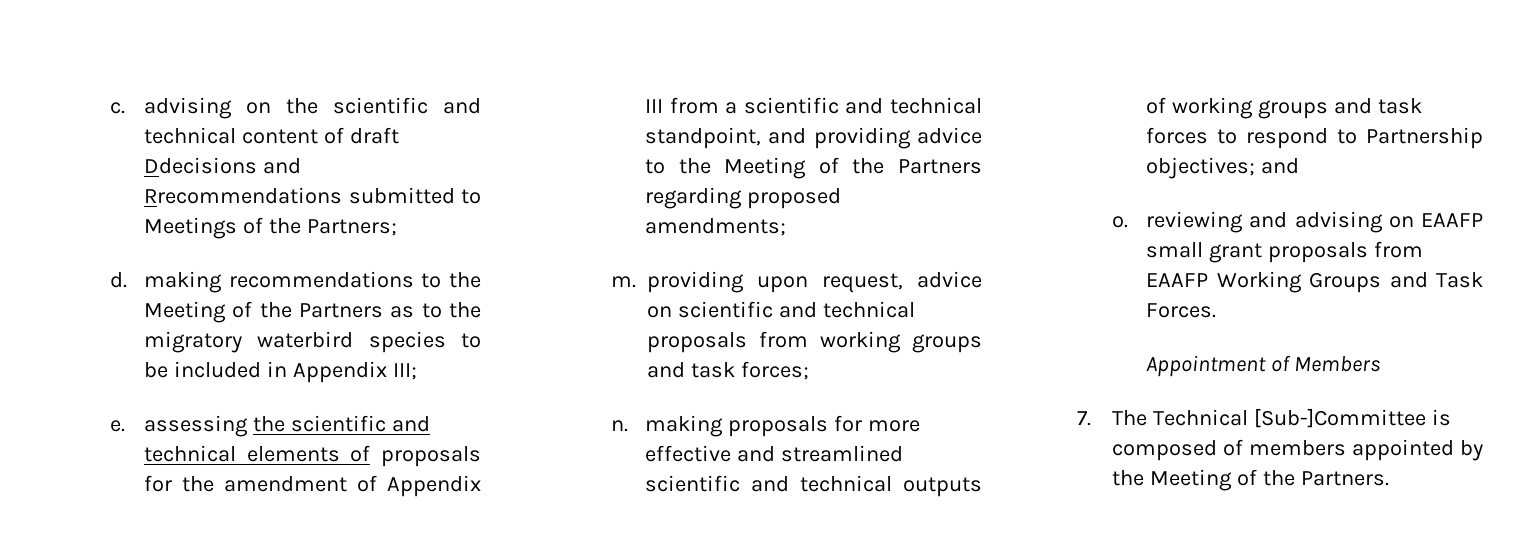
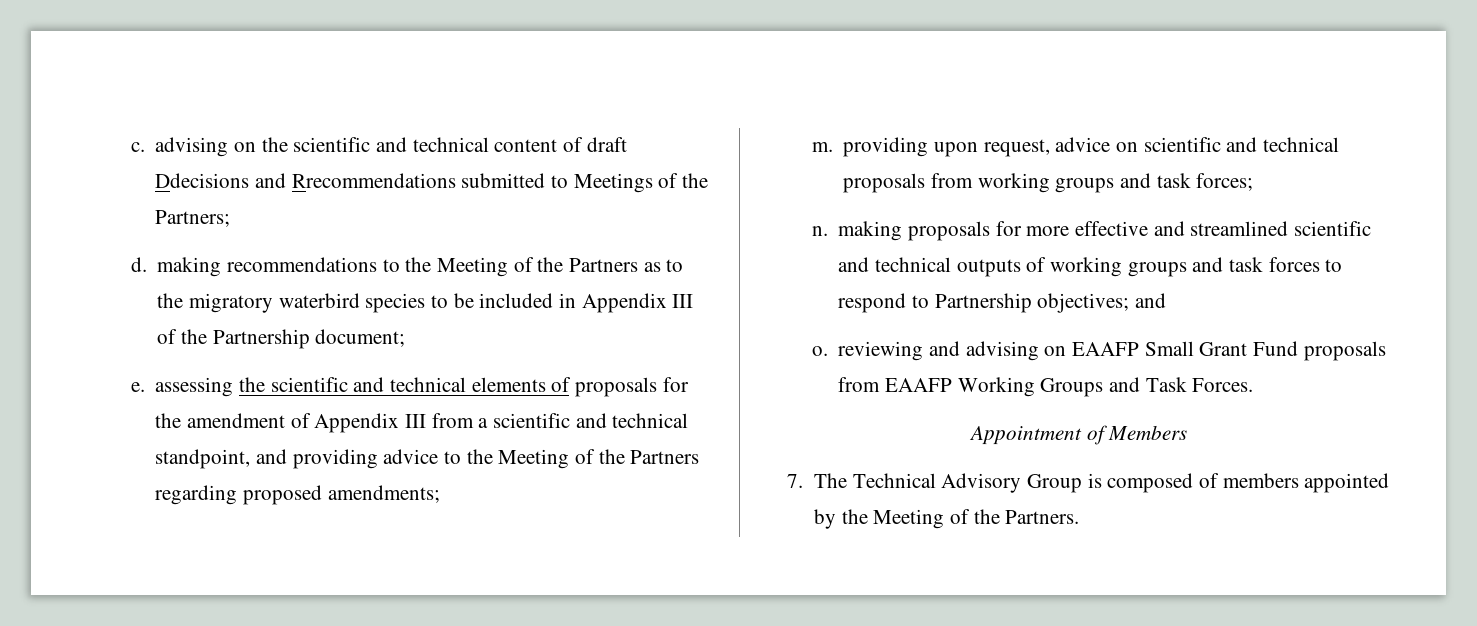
- d. making recommendations to the Meeting of the Partners as to the migratory waterbird species to be included in Appendix III;
+ d. making recommendations to the Meeting of the Partners as to the migratory waterbird species to be included in Appendix III of the Partnership document;
- o. reviewing and advising on EAAFP small grant proposals from EAAFP Working Groups and Task Forces.
+ o. reviewing and advising on EAAFP Small Grant Fund proposals from EAAFP Working Groups and Task Forces.
- 7. The Technical [Sub-]Committee is composed of members appointed by the Meeting of the Partners.
+ 7. The Technical Advisory Group is composed of members appointed by the Meeting of the Partners.

